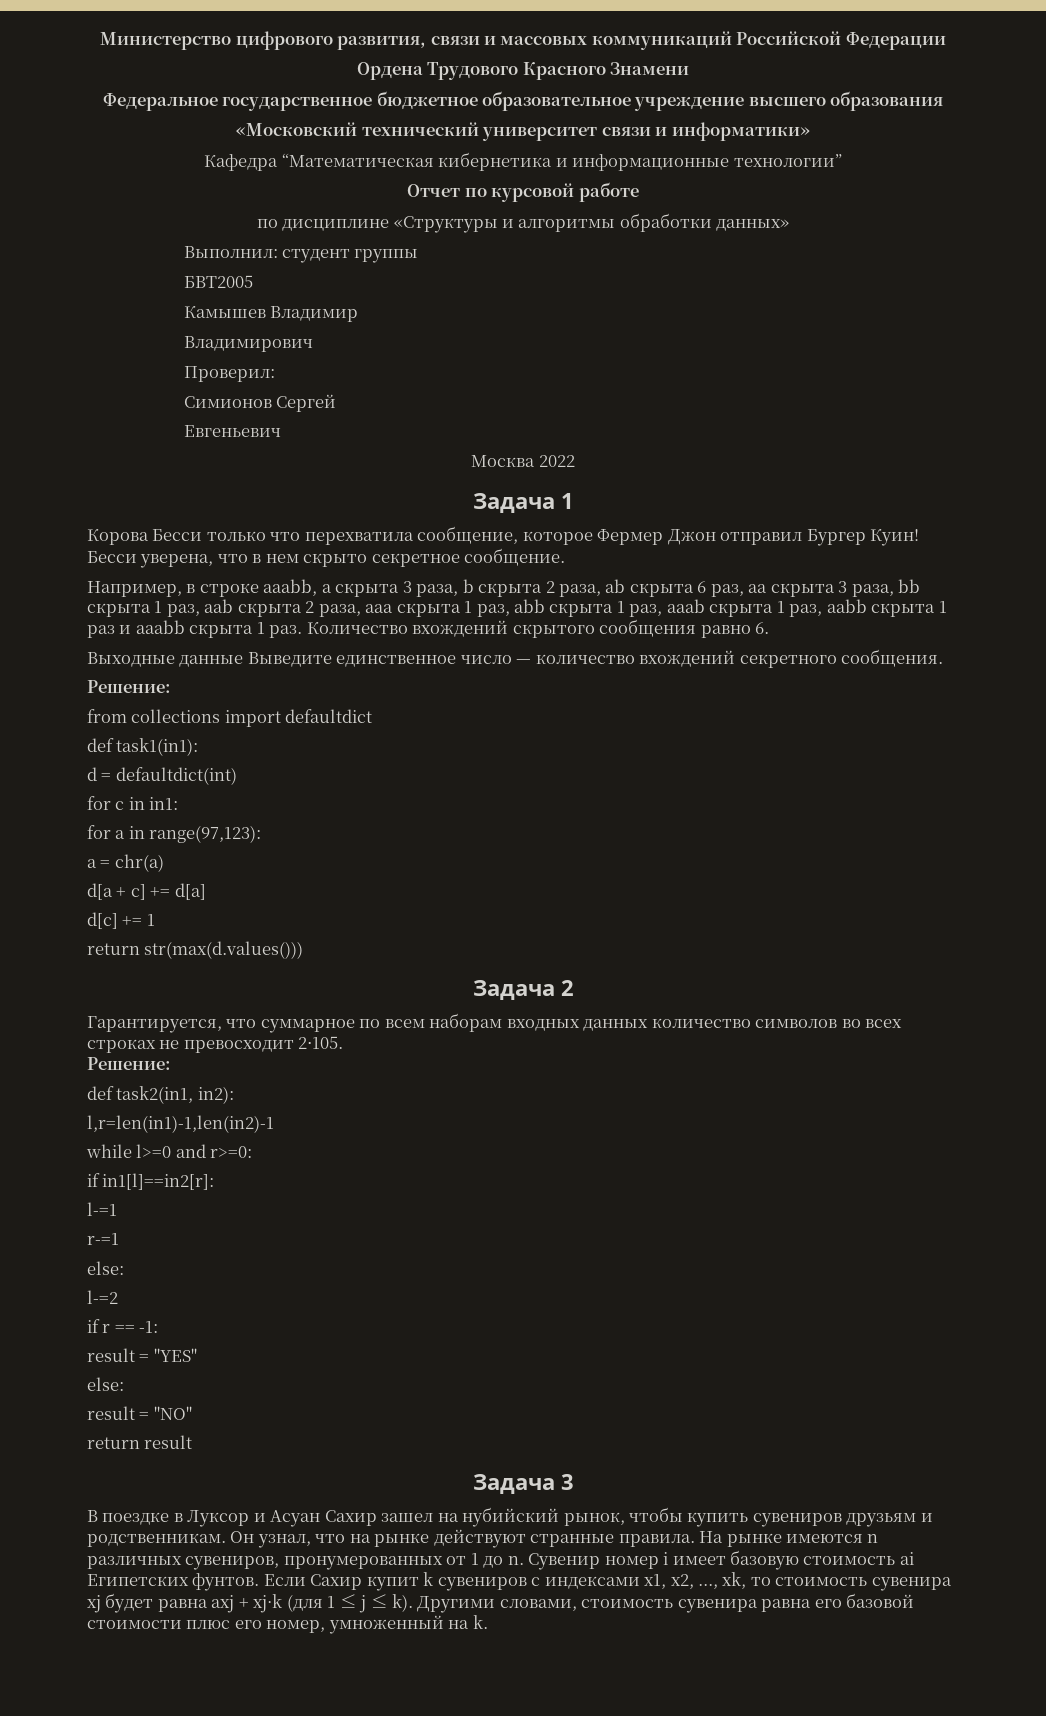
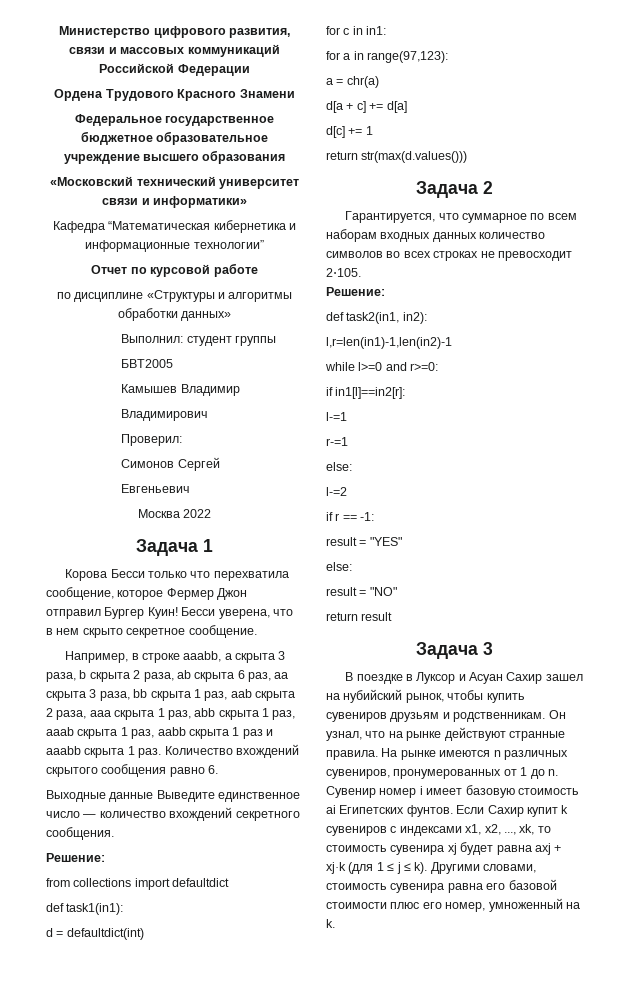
- Симионов Сергей
+ Симонов Сергей

